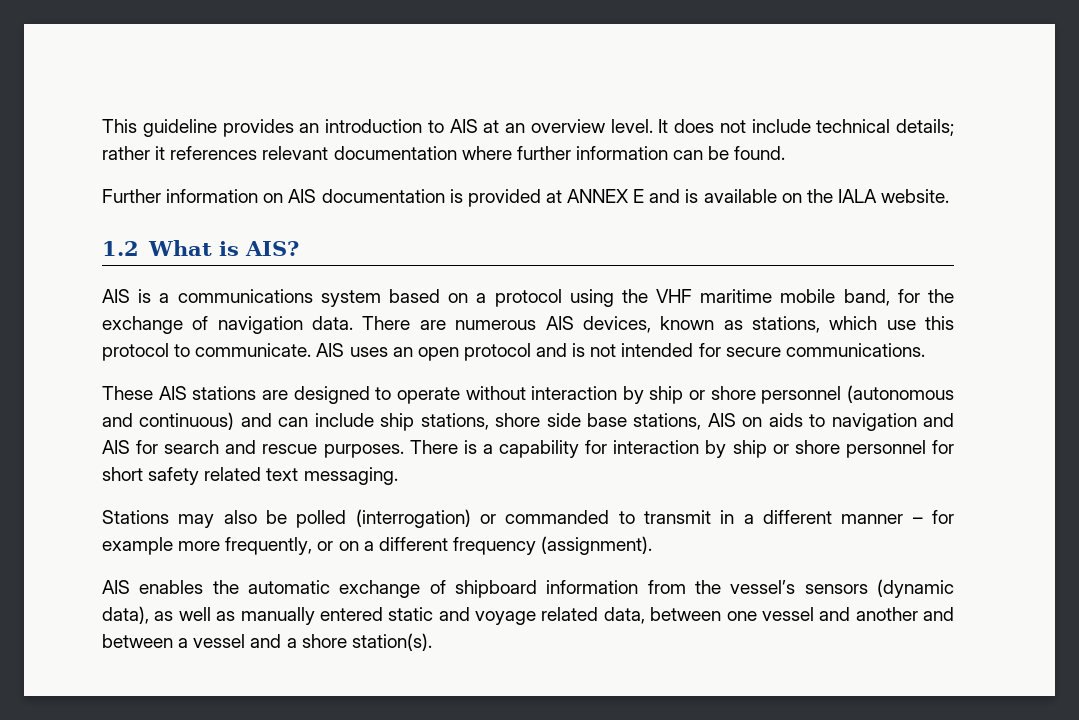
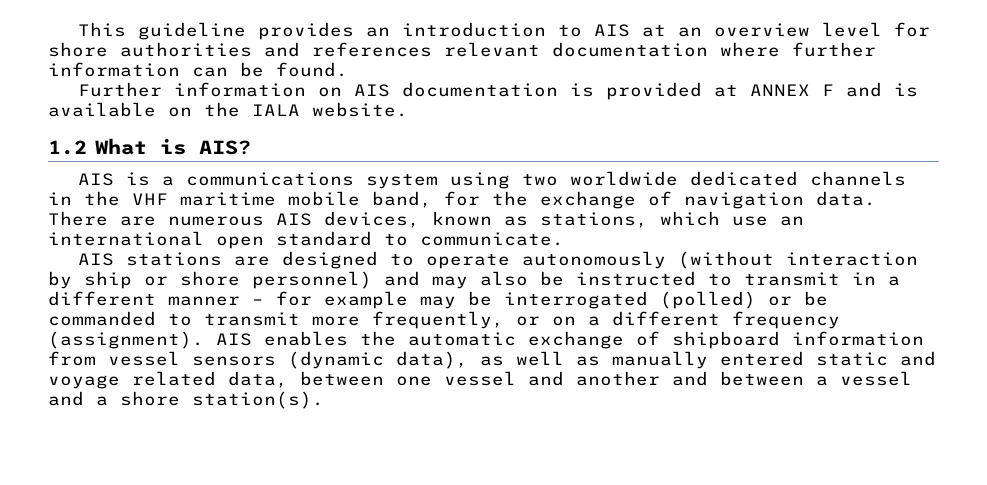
- This guideline provides an introduction to AIS at an overview level. It does not include technical details; rather it references relevant documentation where further information can be found.
+ This guideline provides an introduction to AIS at an overview level for shore authorities and references relevant documentation where further information can be found.
- Further information on AIS documentation is provided at ANNEX E and is available on the IALA website.
+ Further information on AIS documentation is provided at ANNEX F and is available on the IALA website.
- AIS is a communications system based on a protocol using the VHF maritime mobile band, for the exchange of navigation data.
+ AIS is a communications system using two worldwide dedicated channels in the VHF maritime mobile band, for the exchange of navigation data.
- There are numerous AIS devices, known as stations, which use this protocol to communicate. AIS uses an open protocol and is not intended for secure communications.
- These AIS stations are designed to operate without interaction by ship or shore personnel (autonomous and continuous) and can include ship stations, shore side base stations, AIS on aids to navigation and AIS for search and rescue purposes. There is a capability for interaction by ship or shore personnel for short safety related text messaging.
- Stations may also be polled (interrogation) or commanded to transmit in a different manner – for example more frequently, or on a different frequency (assignment).
- AIS enables the automatic exchange of shipboard information from the vessel’s sensors (dynamic data), as well as manually entered static and voyage related data, between one vessel and another and between a vessel and a shore station(s).
+ There are numerous AIS devices, known as stations, which use an international open standard to communicate.
+ AIS stations are designed to operate autonomously (without interaction by ship or shore personnel) and may also be instructed to transmit in a different manner – for example may be interrogated (polled) or be commanded to transmit more frequently, or on a different frequency (assignment). AIS enables the automatic exchange of shipboard information from vessel sensors (dynamic data), as well as manually entered static and voyage related data, between one vessel and another and between a vessel and a shore station(s).

